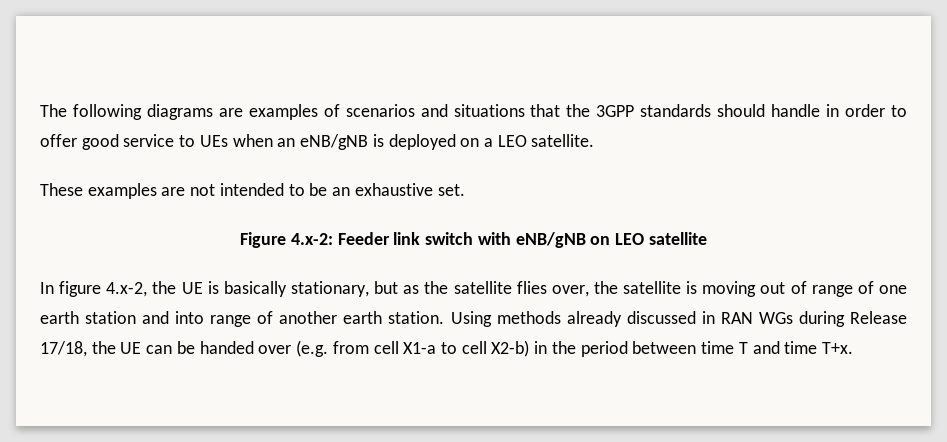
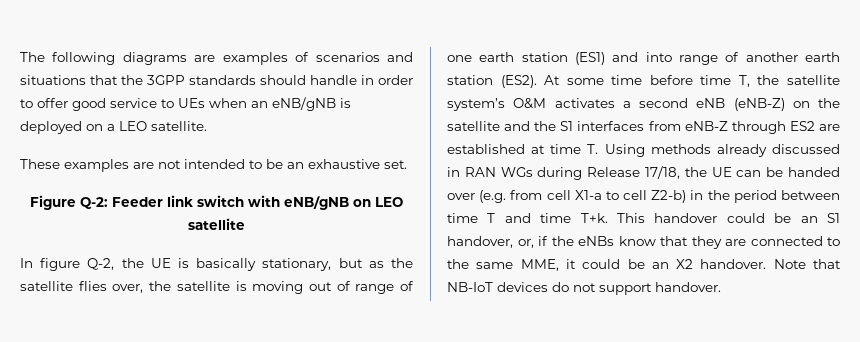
- Figure 4.x-2: Feeder link switch with eNB/gNB on LEO satellite
+ Figure Q-2: Feeder link switch with eNB/gNB on LEO satellite
- In figure 4.x-2, the UE is basically stationary, but as the satellite flies over, the satellite is moving out of range of one earth station and into range of another earth station. Using methods already discussed in RAN WGs during Release 17/18, the UE can be handed over (e.g. from cell X1-a to cell X2-b) in the period between time T and time T+x.
+ In figure Q-2, the UE is basically stationary, but as the satellite flies over, the satellite is moving out of range of one earth station (ES1) and into range of another earth station (ES2). At some time before time T, the satellite system’s O&M activates a second eNB (eNB-Z) on the satellite and the S1 interfaces from eNB-Z through ES2 are established at time T. Using methods already discussed in RAN WGs during Release 17/18, the UE can be handed over (e.g. from cell X1-a to cell Z2-b) in the period between time T and time T+k. This handover could be an S1 handover, or, if the eNBs know that they are connected to the same MME, it could be an X2 handover. Note that NB-IoT devices do not support handover.

